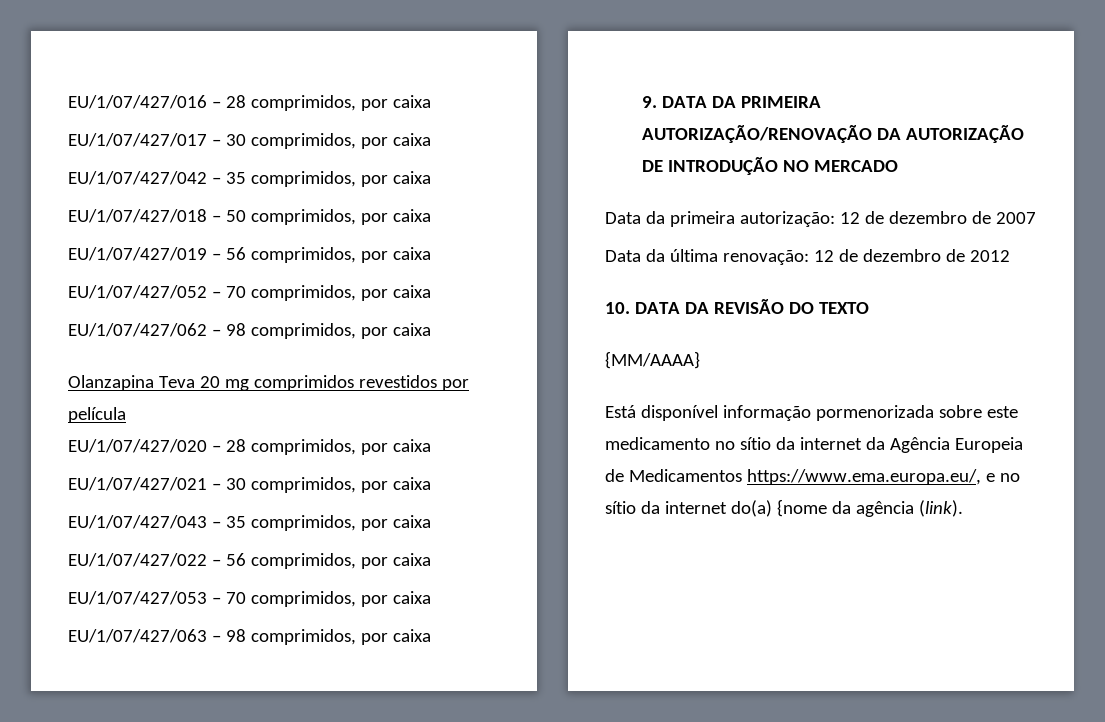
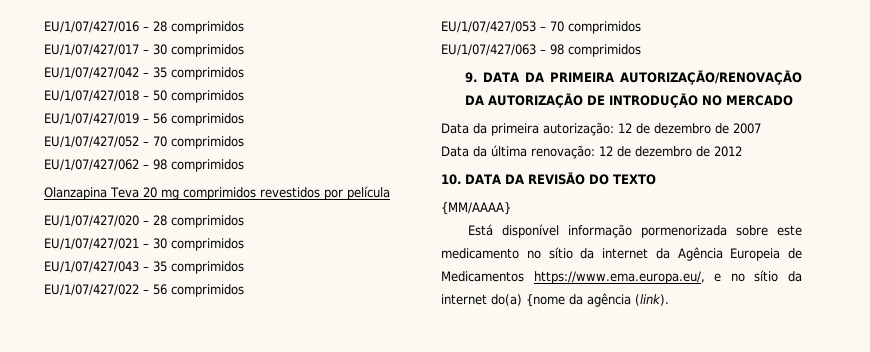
- EU/1/07/427/016 – 28 comprimidos, por caixa
+ EU/1/07/427/016 – 28 comprimidos
- EU/1/07/427/017 – 30 comprimidos, por caixa
+ EU/1/07/427/017 – 30 comprimidos
- EU/1/07/427/042 – 35 comprimidos, por caixa
+ EU/1/07/427/042 – 35 comprimidos
- EU/1/07/427/018 – 50 comprimidos, por caixa
+ EU/1/07/427/018 – 50 comprimidos
- EU/1/07/427/019 – 56 comprimidos, por caixa
+ EU/1/07/427/019 – 56 comprimidos
- EU/1/07/427/052 – 70 comprimidos, por caixa
+ EU/1/07/427/052 – 70 comprimidos
- EU/1/07/427/062 – 98 comprimidos, por caixa
+ EU/1/07/427/062 – 98 comprimidos
- EU/1/07/427/020 – 28 comprimidos, por caixa
+ EU/1/07/427/020 – 28 comprimidos
- EU/1/07/427/021 – 30 comprimidos, por caixa
+ EU/1/07/427/021 – 30 comprimidos
- EU/1/07/427/043 – 35 comprimidos, por caixa
+ EU/1/07/427/043 – 35 comprimidos
- EU/1/07/427/022 – 56 comprimidos, por caixa
+ EU/1/07/427/022 – 56 comprimidos
- EU/1/07/427/053 – 70 comprimidos, por caixa
+ EU/1/07/427/053 – 70 comprimidos
- EU/1/07/427/063 – 98 comprimidos, por caixa
+ EU/1/07/427/063 – 98 comprimidos

